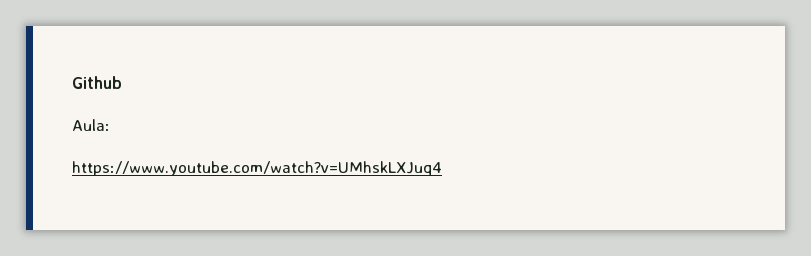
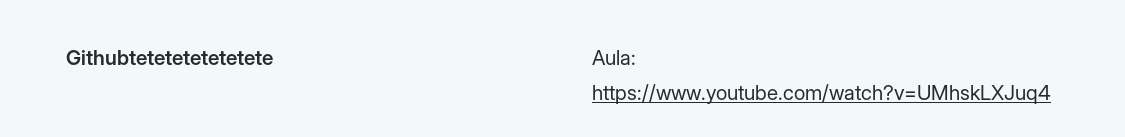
- Github
+ Githubtetetetetetetete

